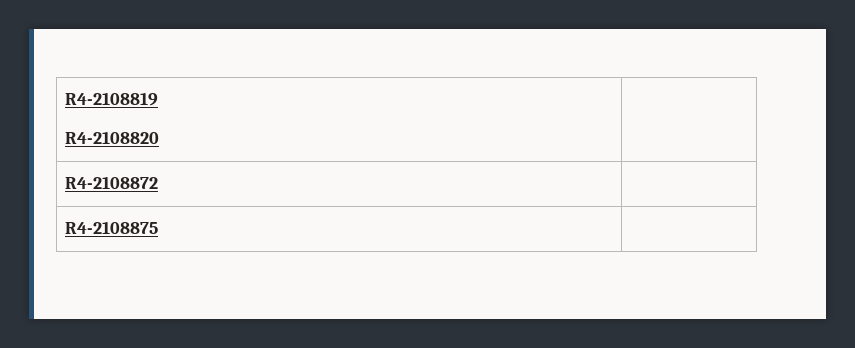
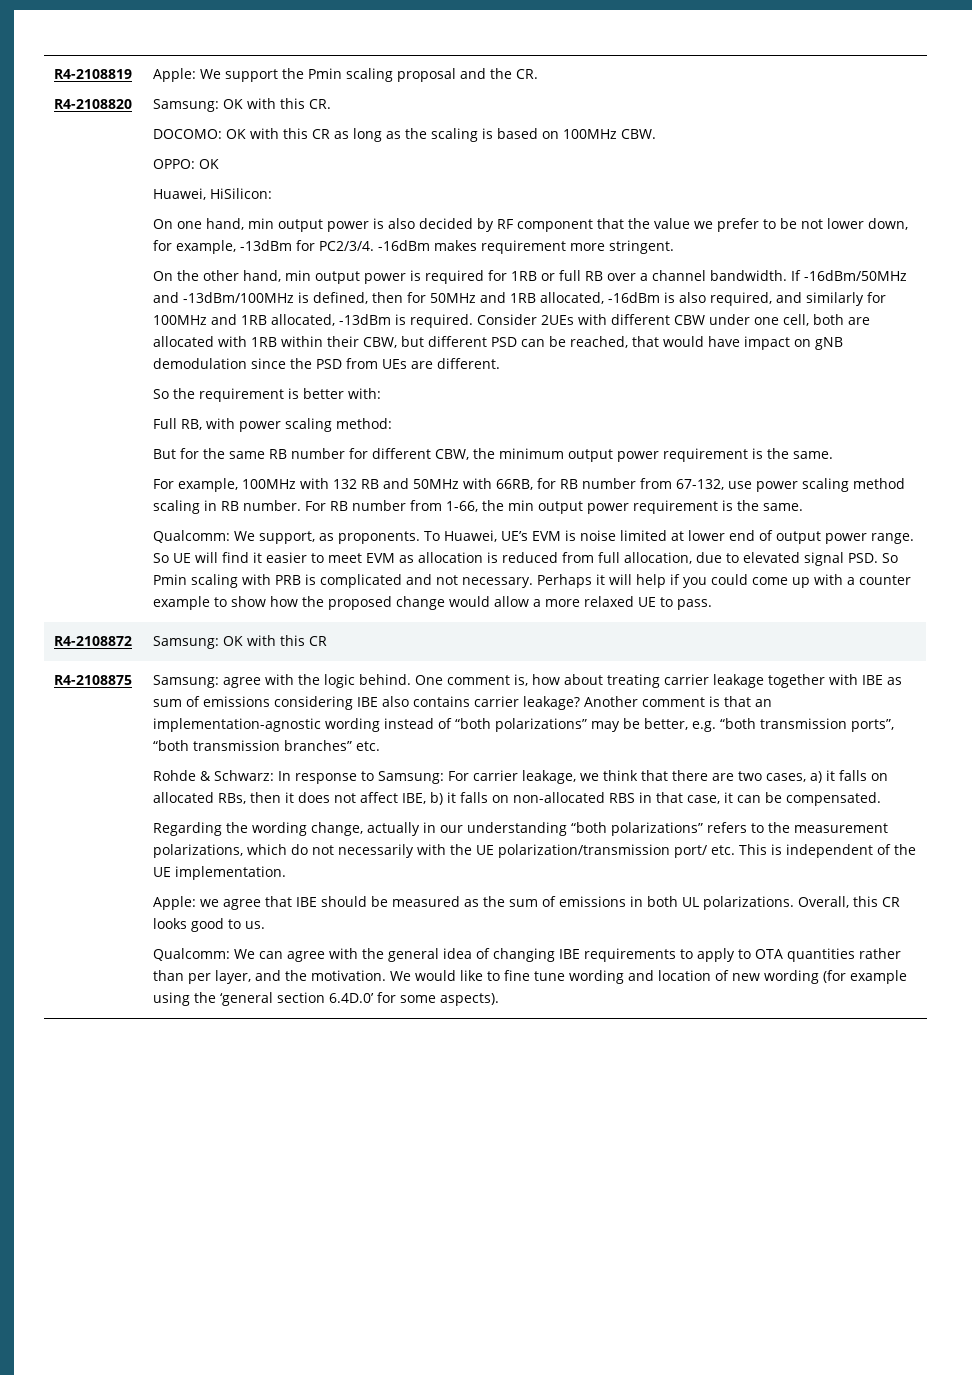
- R4-2108872 |
- R4-2108875 |
+ Apple: We support the Pmin scaling proposal and the CR.
+ Samsung: OK with this CR.
+ DOCOMO: OK with this CR as long as the scaling is based on 100MHz CBW.
+ OPPO: OK
+ Huawei, HiSilicon:
+ On one hand, min output power is also decided by RF component that the value we prefer to be not lower down, for example, -13dBm for PC2/3/4. -16dBm makes requirement more stringent.
+ On the other hand, min output power is required for 1RB or full RB over a channel bandwidth. If -16dBm/50MHz and -13dBm/100MHz is defined, then for 50MHz and 1RB allocated, -16dBm is also required, and similarly for 100MHz and 1RB allocated, -13dBm is required. Consider 2UEs with different CBW under one cell, both are allocated with 1RB within their CBW, but different PSD can be reached, that would have impact on gNB demodulation since the PSD from UEs are different.
+ So the requirement is better with:
+ Full RB, with power scaling method:
+ But for the same RB number for different CBW, the minimum output power requirement is the same.
+ For example, 100MHz with 132 RB and 50MHz with 66RB, for RB number from 67-132, use power scaling method scaling in RB number. For RB number from 1-66, the min output power requirement is the same.
+ Qualcomm: We support, as proponents. To Huawei, UE’s EVM is noise limited at lower end of output power range. So UE will find it easier to meet EVM as allocation is reduced from full allocation, due to elevated signal PSD. So Pmin scaling with PRB is complicated and not necessary. Perhaps it will help if you could come up with a counter example to show how the proposed change would allow a more relaxed UE to pass.
+ R4-2108872 | Samsung: OK with this CR
+ R4-2108875 | Samsung: agree with the logic behind. One comment is, how about treating carrier leakage together with IBE as sum of emissions considering IBE also contains carrier leakage? Another comment is that an implementation-agnostic wording instead of “both polarizations” may be better, e.g. “both transmission ports”, “both transmission branches” etc.
+ Rohde & Schwarz: In response to Samsung: For carrier leakage, we think that there are two cases, a) it falls on allocated RBs, then it does not affect IBE, b) it falls on non-allocated RBS in that case, it can be compensated.
+ Regarding the wording change, actually in our understanding “both polarizations” refers to the measurement polarizations, which do not necessarily with the UE polarization/transmission port/ etc. This is independent of the UE implementation.
+ Apple: we agree that IBE should be measured as the sum of emissions in both UL polarizations. Overall, this CR looks good to us.
+ Qualcomm: We can agree with the general idea of changing IBE requirements to apply to OTA quantities rather than per layer, and the motivation. We would like to fine tune wording and location of new wording (for example using the ‘general section 6.4D.0’ for some aspects).

